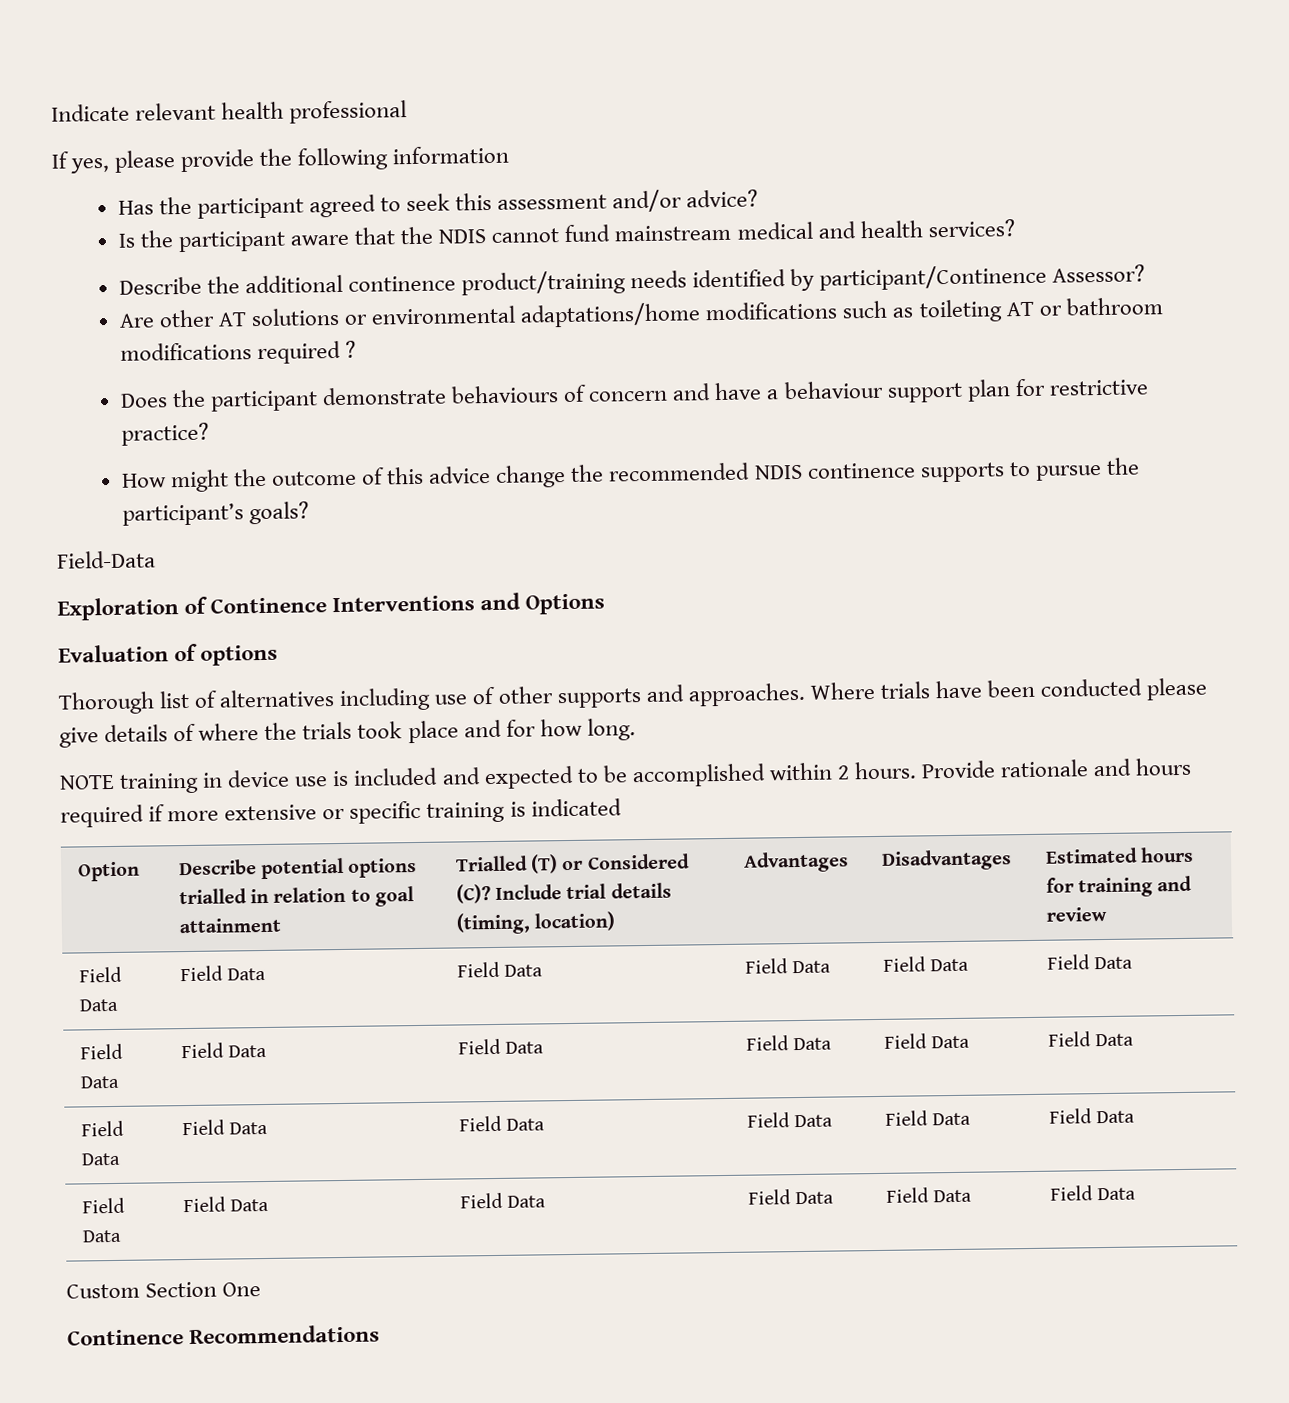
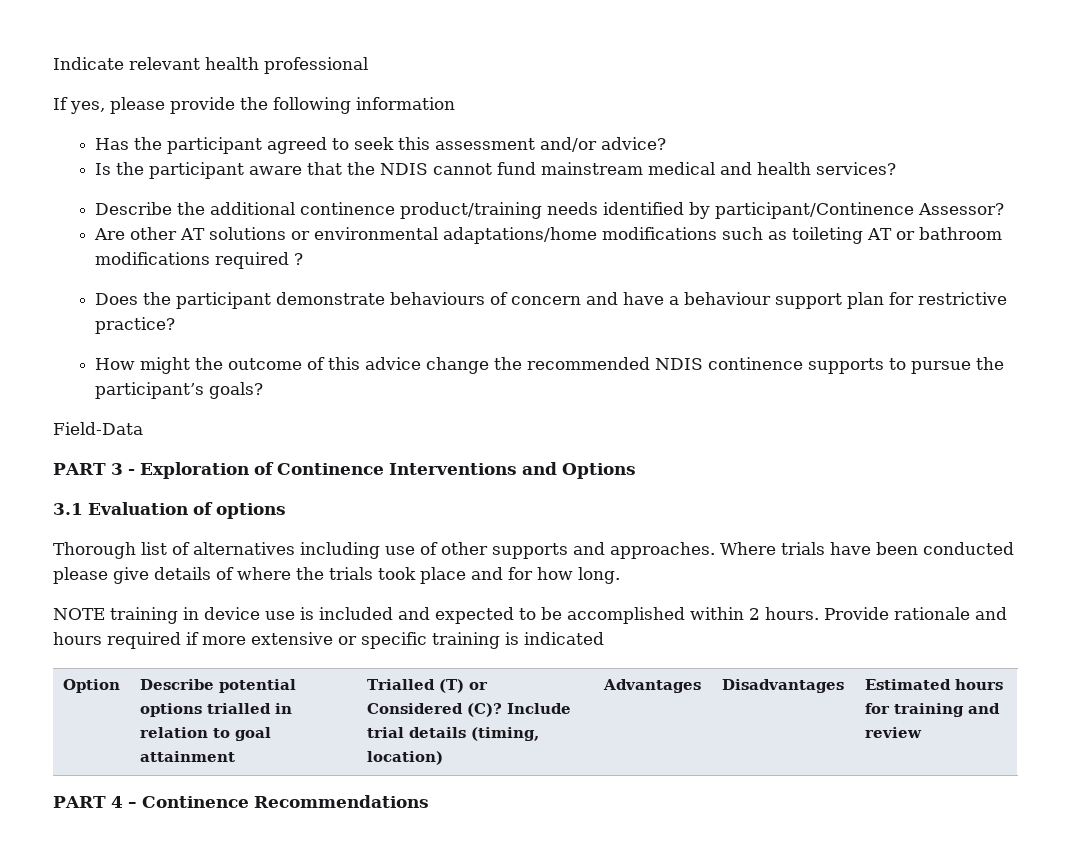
- Exploration of Continence Interventions and Options
+ PART 3 - Exploration of Continence Interventions and Options
- Evaluation of options
+ 3.1 Evaluation of options
  Option | Describe potential options trialled in relation to goal attainment | Trialled (T) or Considered (C)? Include trial details (timing, location) | Advantages | Disadvantages | Estimated hours for training and review
- Field Data | Field Data | Field Data | Field Data | Field Data | Field Data
- Field Data | Field Data | Field Data | Field Data | Field Data | Field Data
- Field Data | Field Data | Field Data | Field Data | Field Data | Field Data
- Field Data | Field Data | Field Data | Field Data | Field Data | Field Data
- Custom Section One
- Continence Recommendations
+ PART 4 – Continence Recommendations

